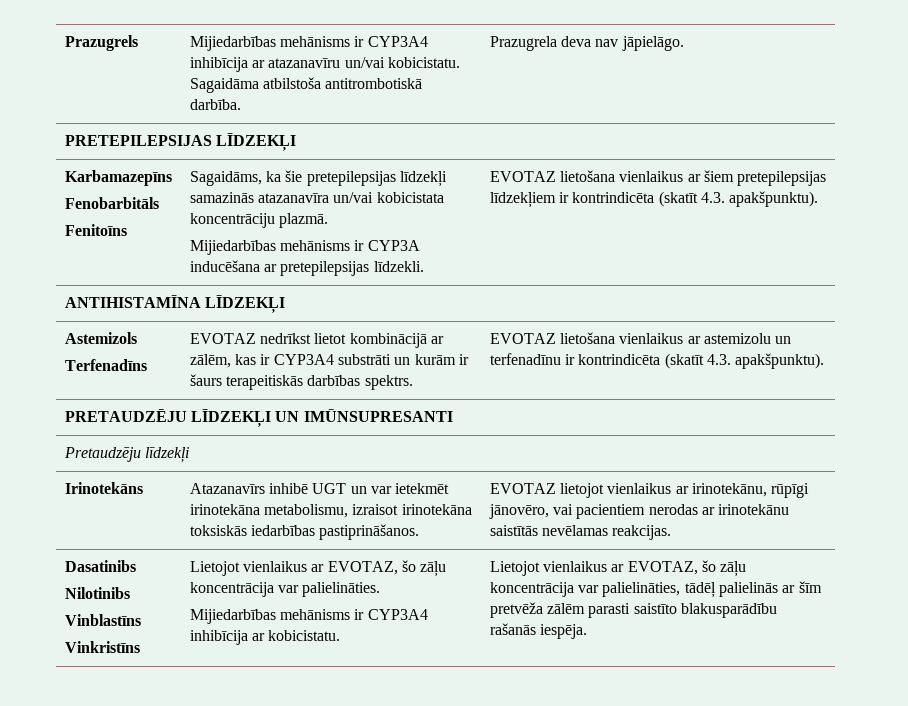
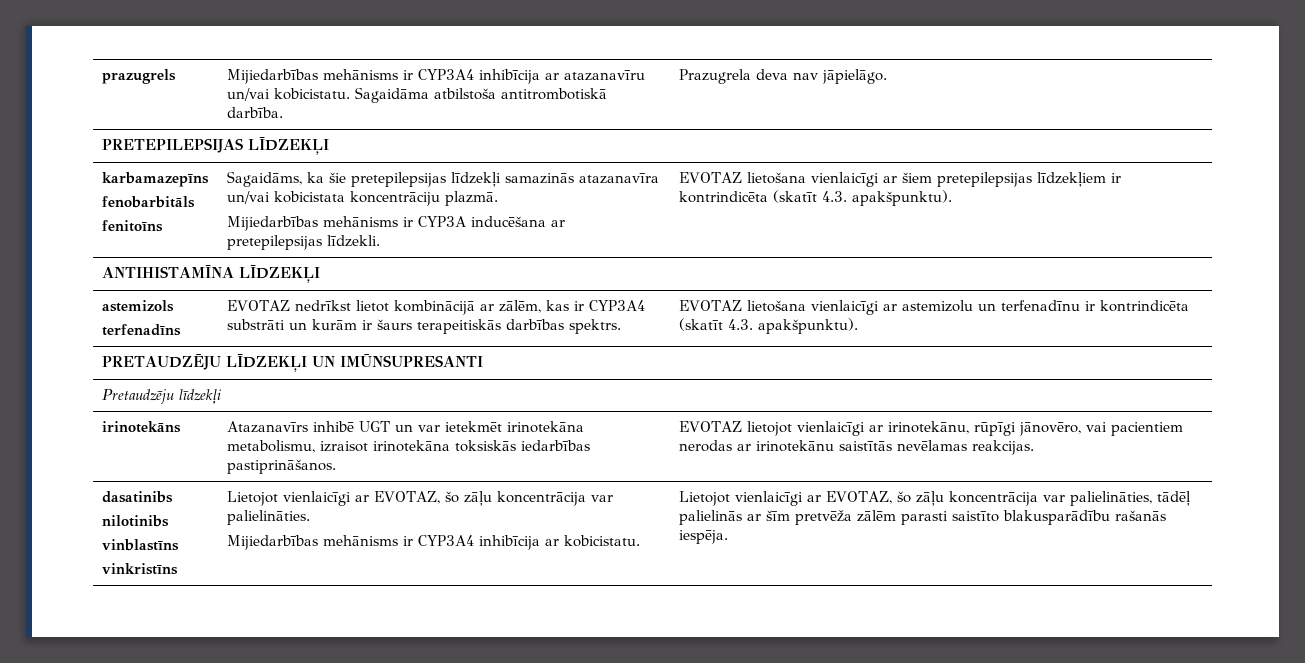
- Prazugrels | Mijiedarbības mehānisms ir CYP3A4 inhibīcija ar atazanavīru un/vai kobicistatu. Sagaidāma atbilstoša antitrombotiskā darbība. | Prazugrela deva nav jāpielāgo.
+ prazugrels | Mijiedarbības mehānisms ir CYP3A4 inhibīcija ar atazanavīru un/vai kobicistatu. Sagaidāma atbilstoša antitrombotiskā darbība. | Prazugrela deva nav jāpielāgo.
- Karbamazepīns
- Fenobarbitāls
- Fenitoīns | Sagaidāms, ka šie pretepilepsijas līdzekļi samazinās atazanavīra un/vai kobicistata koncentrāciju plazmā.
- Mijiedarbības mehānisms ir CYP3A inducēšana ar pretepilepsijas līdzekli. | EVOTAZ lietošana vienlaikus ar šiem pretepilepsijas līdzekļiem ir kontrindicēta (skatīt 4.3. apakšpunktu).
+ karbamazepīns
+ fenobarbitāls
+ fenitoīns | Sagaidāms, ka šie pretepilepsijas līdzekļi samazinās atazanavīra un/vai kobicistata koncentrāciju plazmā.
+ Mijiedarbības mehānisms ir CYP3A inducēšana ar pretepilepsijas līdzekli. | EVOTAZ lietošana vienlaicīgi ar šiem pretepilepsijas līdzekļiem ir kontrindicēta (skatīt 4.3. apakšpunktu).
- Astemizols
- Terfenadīns | EVOTAZ nedrīkst lietot kombinācijā ar zālēm, kas ir CYP3A4 substrāti un kurām ir šaurs terapeitiskās darbības spektrs. | EVOTAZ lietošana vienlaikus ar astemizolu un terfenadīnu ir kontrindicēta (skatīt 4.3. apakšpunktu).
+ astemizols
+ terfenadīns | EVOTAZ nedrīkst lietot kombinācijā ar zālēm, kas ir CYP3A4 substrāti un kurām ir šaurs terapeitiskās darbības spektrs. | EVOTAZ lietošana vienlaicīgi ar astemizolu un terfenadīnu ir kontrindicēta (skatīt 4.3. apakšpunktu).
- Irinotekāns | Atazanavīrs inhibē UGT un var ietekmēt irinotekāna metabolismu, izraisot irinotekāna toksiskās iedarbības pastiprināšanos. | EVOTAZ lietojot vienlaikus ar irinotekānu, rūpīgi jānovēro, vai pacientiem nerodas ar irinotekānu saistītās nevēlamas reakcijas.
+ irinotekāns | Atazanavīrs inhibē UGT un var ietekmēt irinotekāna metabolismu, izraisot irinotekāna toksiskās iedarbības pastiprināšanos. | EVOTAZ lietojot vienlaicīgi ar irinotekānu, rūpīgi jānovēro, vai pacientiem nerodas ar irinotekānu saistītās nevēlamas reakcijas.
- Dasatinibs
- Nilotinibs
- Vinblastīns
- Vinkristīns | Lietojot vienlaikus ar EVOTAZ, šo zāļu koncentrācija var palielināties.
- Mijiedarbības mehānisms ir CYP3A4 inhibīcija ar kobicistatu. | Lietojot vienlaikus ar EVOTAZ, šo zāļu koncentrācija var palielināties, tādēļ palielinās ar šīm pretvēža zālēm parasti saistīto blakusparādību rašanās iespēja.
+ dasatinibs
+ nilotinibs
+ vinblastīns
+ vinkristīns | Lietojot vienlaicīgi ar EVOTAZ, šo zāļu koncentrācija var palielināties.
+ Mijiedarbības mehānisms ir CYP3A4 inhibīcija ar kobicistatu. | Lietojot vienlaicīgi ar EVOTAZ, šo zāļu koncentrācija var palielināties, tādēļ palielinās ar šīm pretvēža zālēm parasti saistīto blakusparādību rašanās iespēja.

